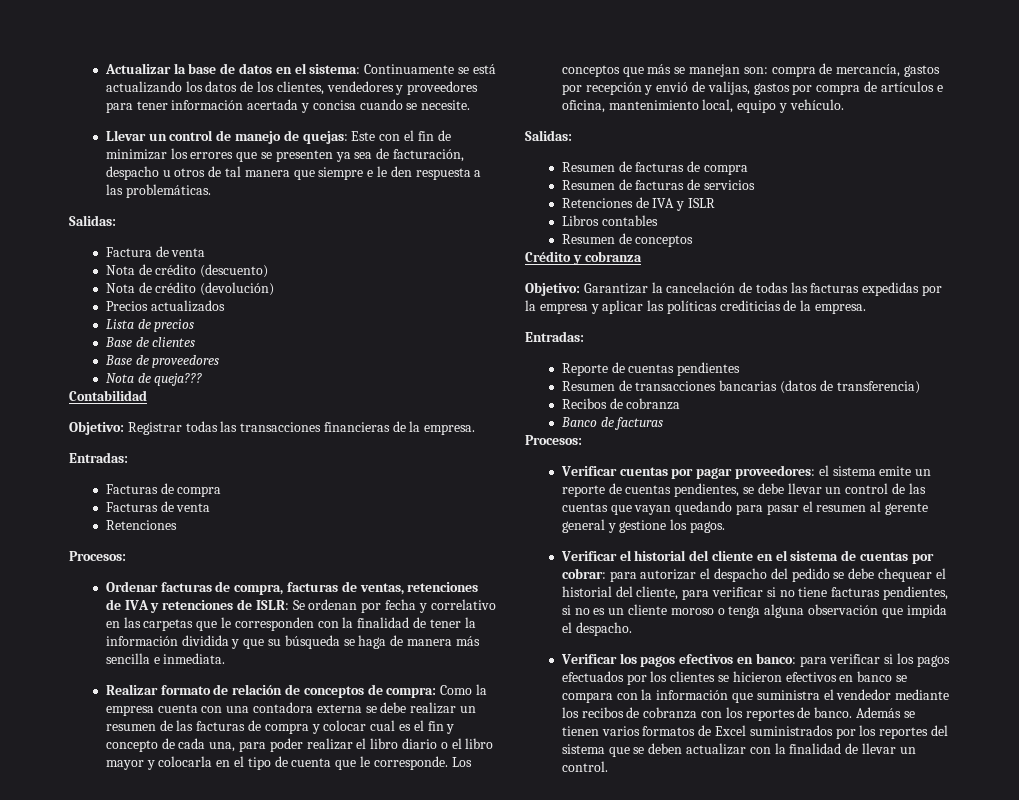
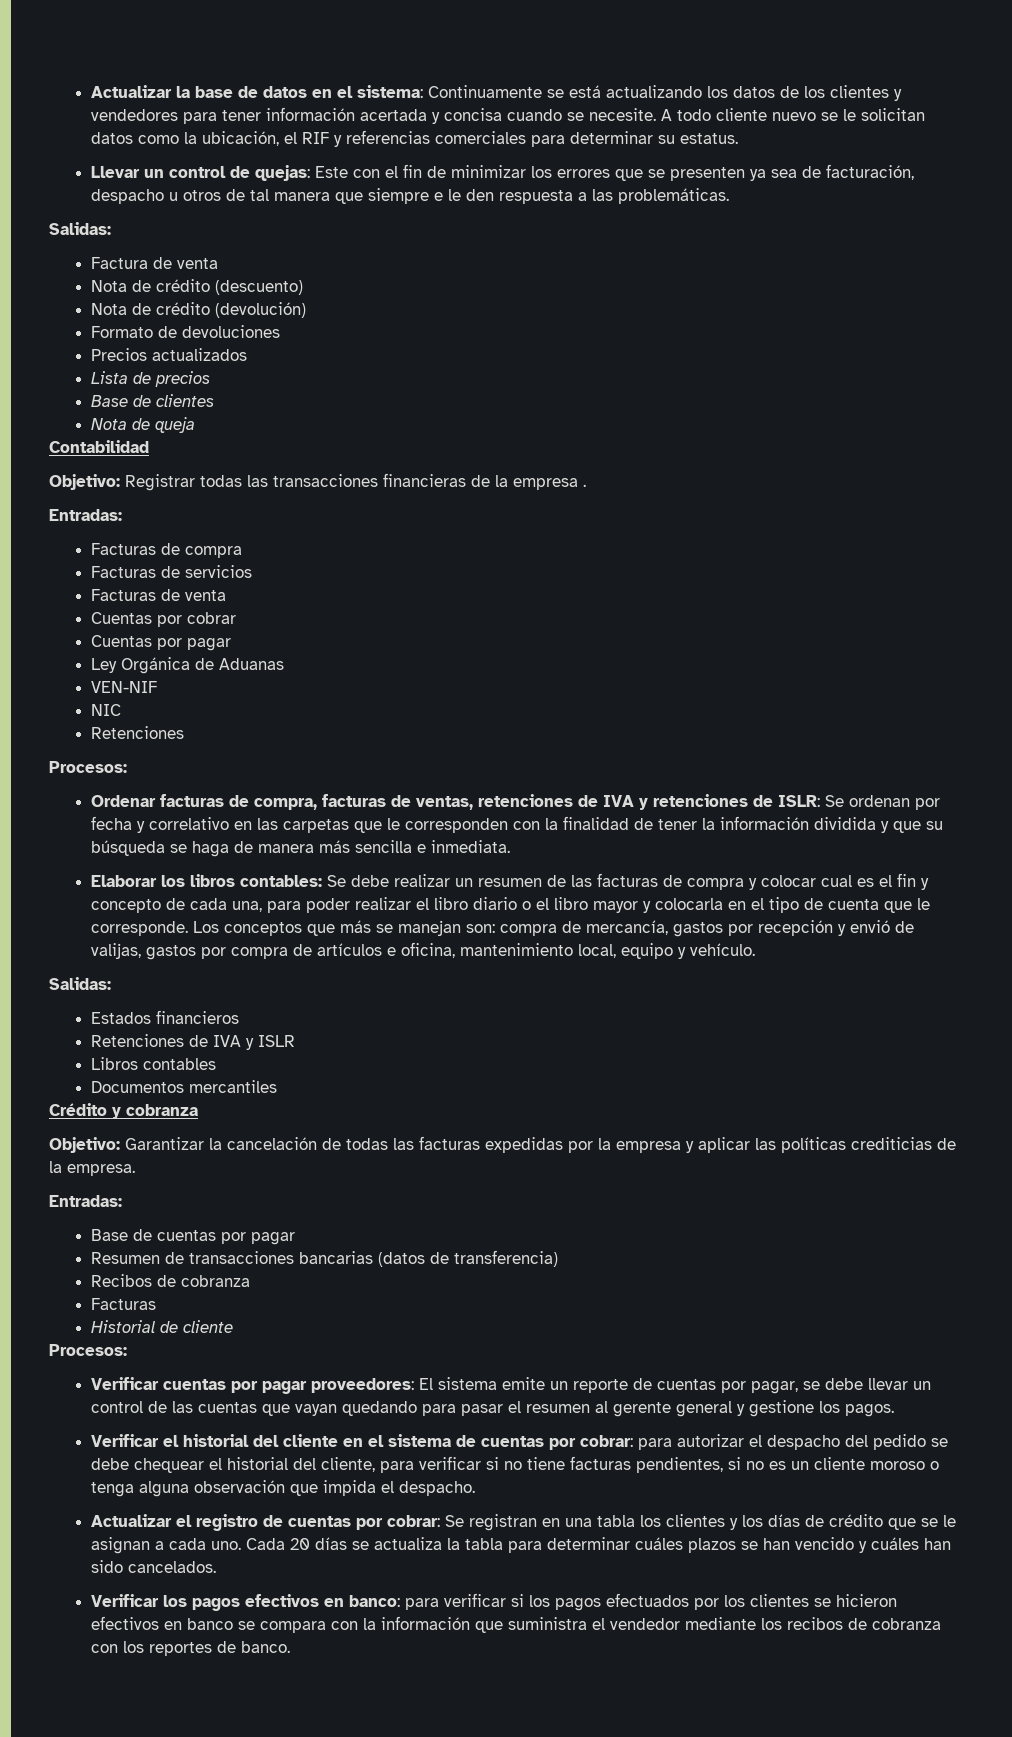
- Actualizar la base de datos en el sistema: Continuamente se está actualizando los datos de los clientes, vendedores y proveedores para tener información acertada y concisa cuando se necesite.
+ Actualizar la base de datos en el sistema: Continuamente se está actualizando los datos de los clientes y vendedores para tener información acertada y concisa cuando se necesite. A todo cliente nuevo se le solicitan datos como la ubicación, el RIF y referencias comerciales para determinar su estatus.
- Llevar un control de manejo de quejas: Este con el fin de minimizar los errores que se presenten ya sea de facturación, despacho u otros de tal manera que siempre e le den respuesta a las problemáticas.
+ Llevar un control de quejas: Este con el fin de minimizar los errores que se presenten ya sea de facturación, despacho u otros de tal manera que siempre e le den respuesta a las problemáticas.
+ Formato de devoluciones
- Base de proveedores
- Nota de queja???
+ Nota de queja
- Objetivo: Registrar todas las transacciones financieras de la empresa.
+ Objetivo: Registrar todas las transacciones financieras de la empresa .
+ Facturas de servicios
+ Cuentas por cobrar
+ Cuentas por pagar
+ Ley Orgánica de Aduanas
+ VEN-NIF
+ NIC
- Realizar formato de relación de conceptos de compra: Como la empresa cuenta con una contadora externa se debe realizar un resumen de las facturas de compra y colocar cual es el fin y concepto de cada una, para poder realizar el libro diario o el libro mayor y colocarla en el tipo de cuenta que le corresponde.
+ Elaborar los libros contables: Se debe realizar un resumen de las facturas de compra y colocar cual es el fin y concepto de cada una, para poder realizar el libro diario o el libro mayor y colocarla en el tipo de cuenta que le corresponde.
- Resumen de facturas de compra
- Resumen de facturas de servicios
+ Estados financieros
- Resumen de conceptos
+ Documentos mercantiles
- Reporte de cuentas pendientes
+ Base de cuentas por pagar
  Recibos de cobranza
- Banco de facturas
+ Facturas
+ Historial de cliente
- Verificar cuentas por pagar proveedores: el sistema emite un reporte de cuentas pendientes, se debe llevar un control de las cuentas que vayan quedando para pasar el resumen al gerente general y gestione los pagos.
+ Verificar cuentas por pagar proveedores: El sistema emite un reporte de cuentas por pagar, se debe llevar un control de las cuentas que vayan quedando para pasar el resumen al gerente general y gestione los pagos.
+ Actualizar el registro de cuentas por cobrar: Se registran en una tabla los clientes y los días de crédito que se le asignan a cada uno. Cada 20 días se actualiza la tabla para determinar cuáles plazos se han vencido y cuáles han sido cancelados.
- Además se tienen varios formatos de Excel suministrados por los reportes del sistema que se deben actualizar con la finalidad de llevar un control.

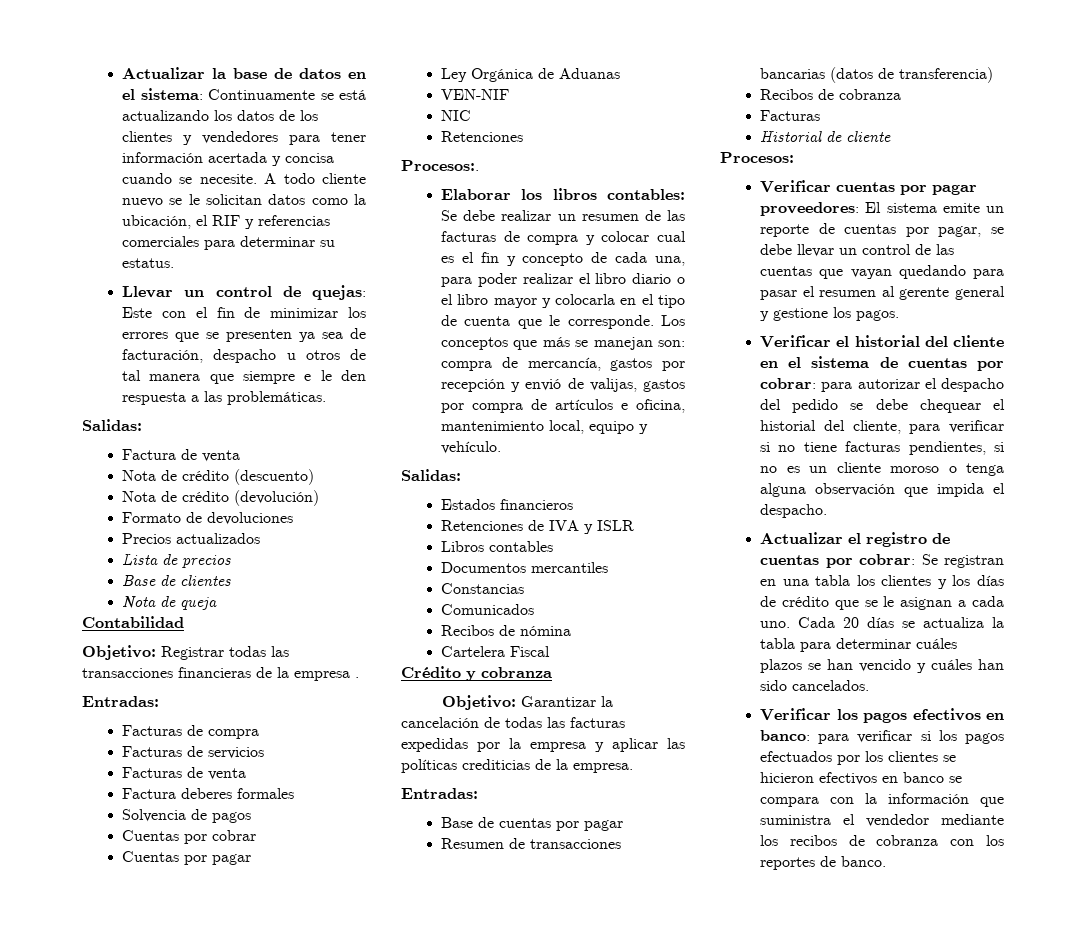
+ Factura deberes formales
+ Solvencia de pagos
  NIC
  Retenciones
- Procesos:
- Ordenar facturas de compra, facturas de ventas, retenciones de IVA y retenciones de ISLR: Se ordenan por fecha y correlativo en las carpetas que le corresponden con la finalidad de tener la información dividida y que su búsqueda se haga de manera más sencilla e inmediata.
+ Procesos:.
+ Constancias
+ Comunicados
+ Recibos de nómina
+ Cartelera Fiscal

